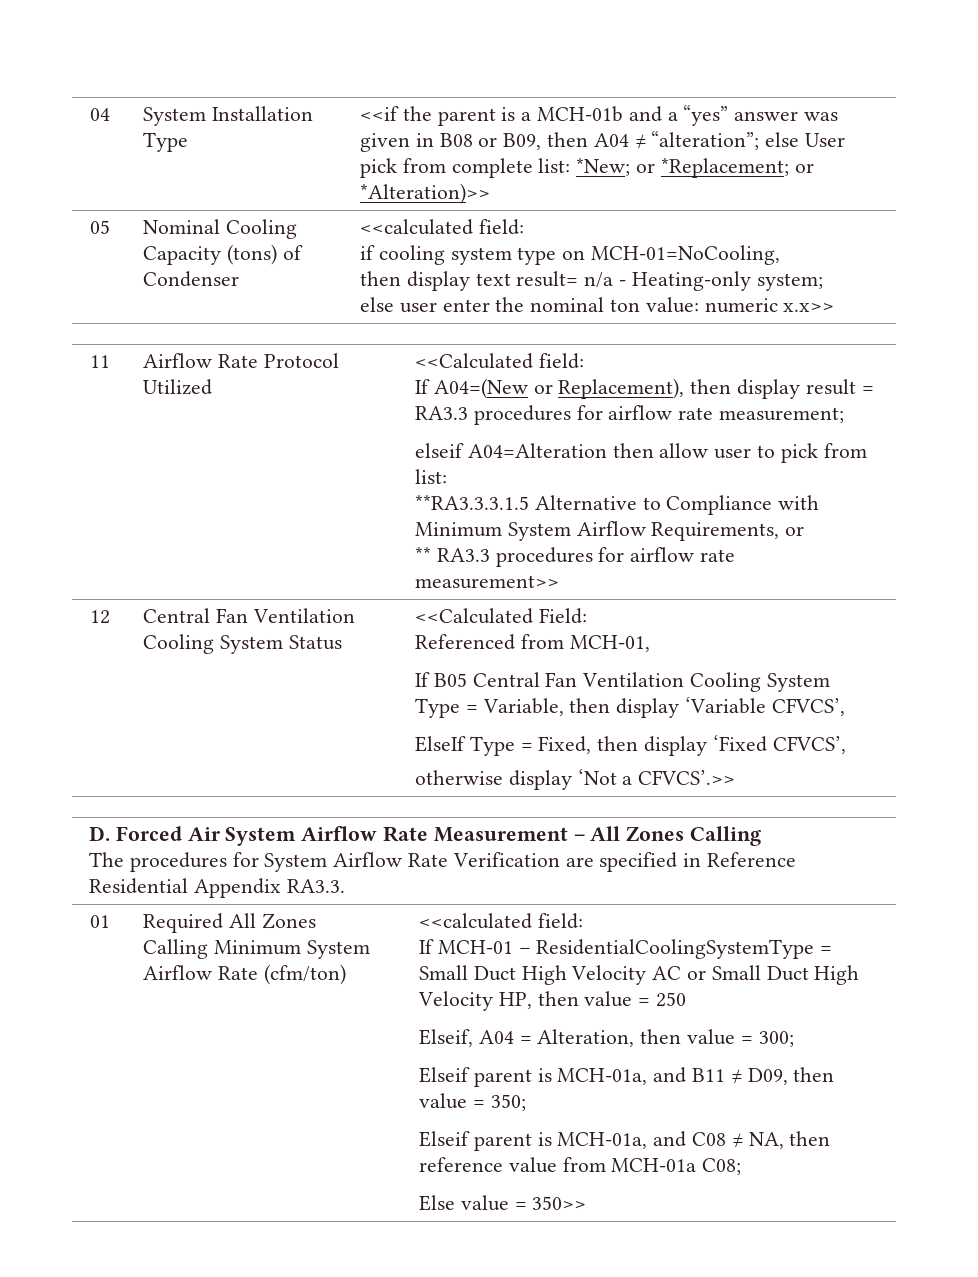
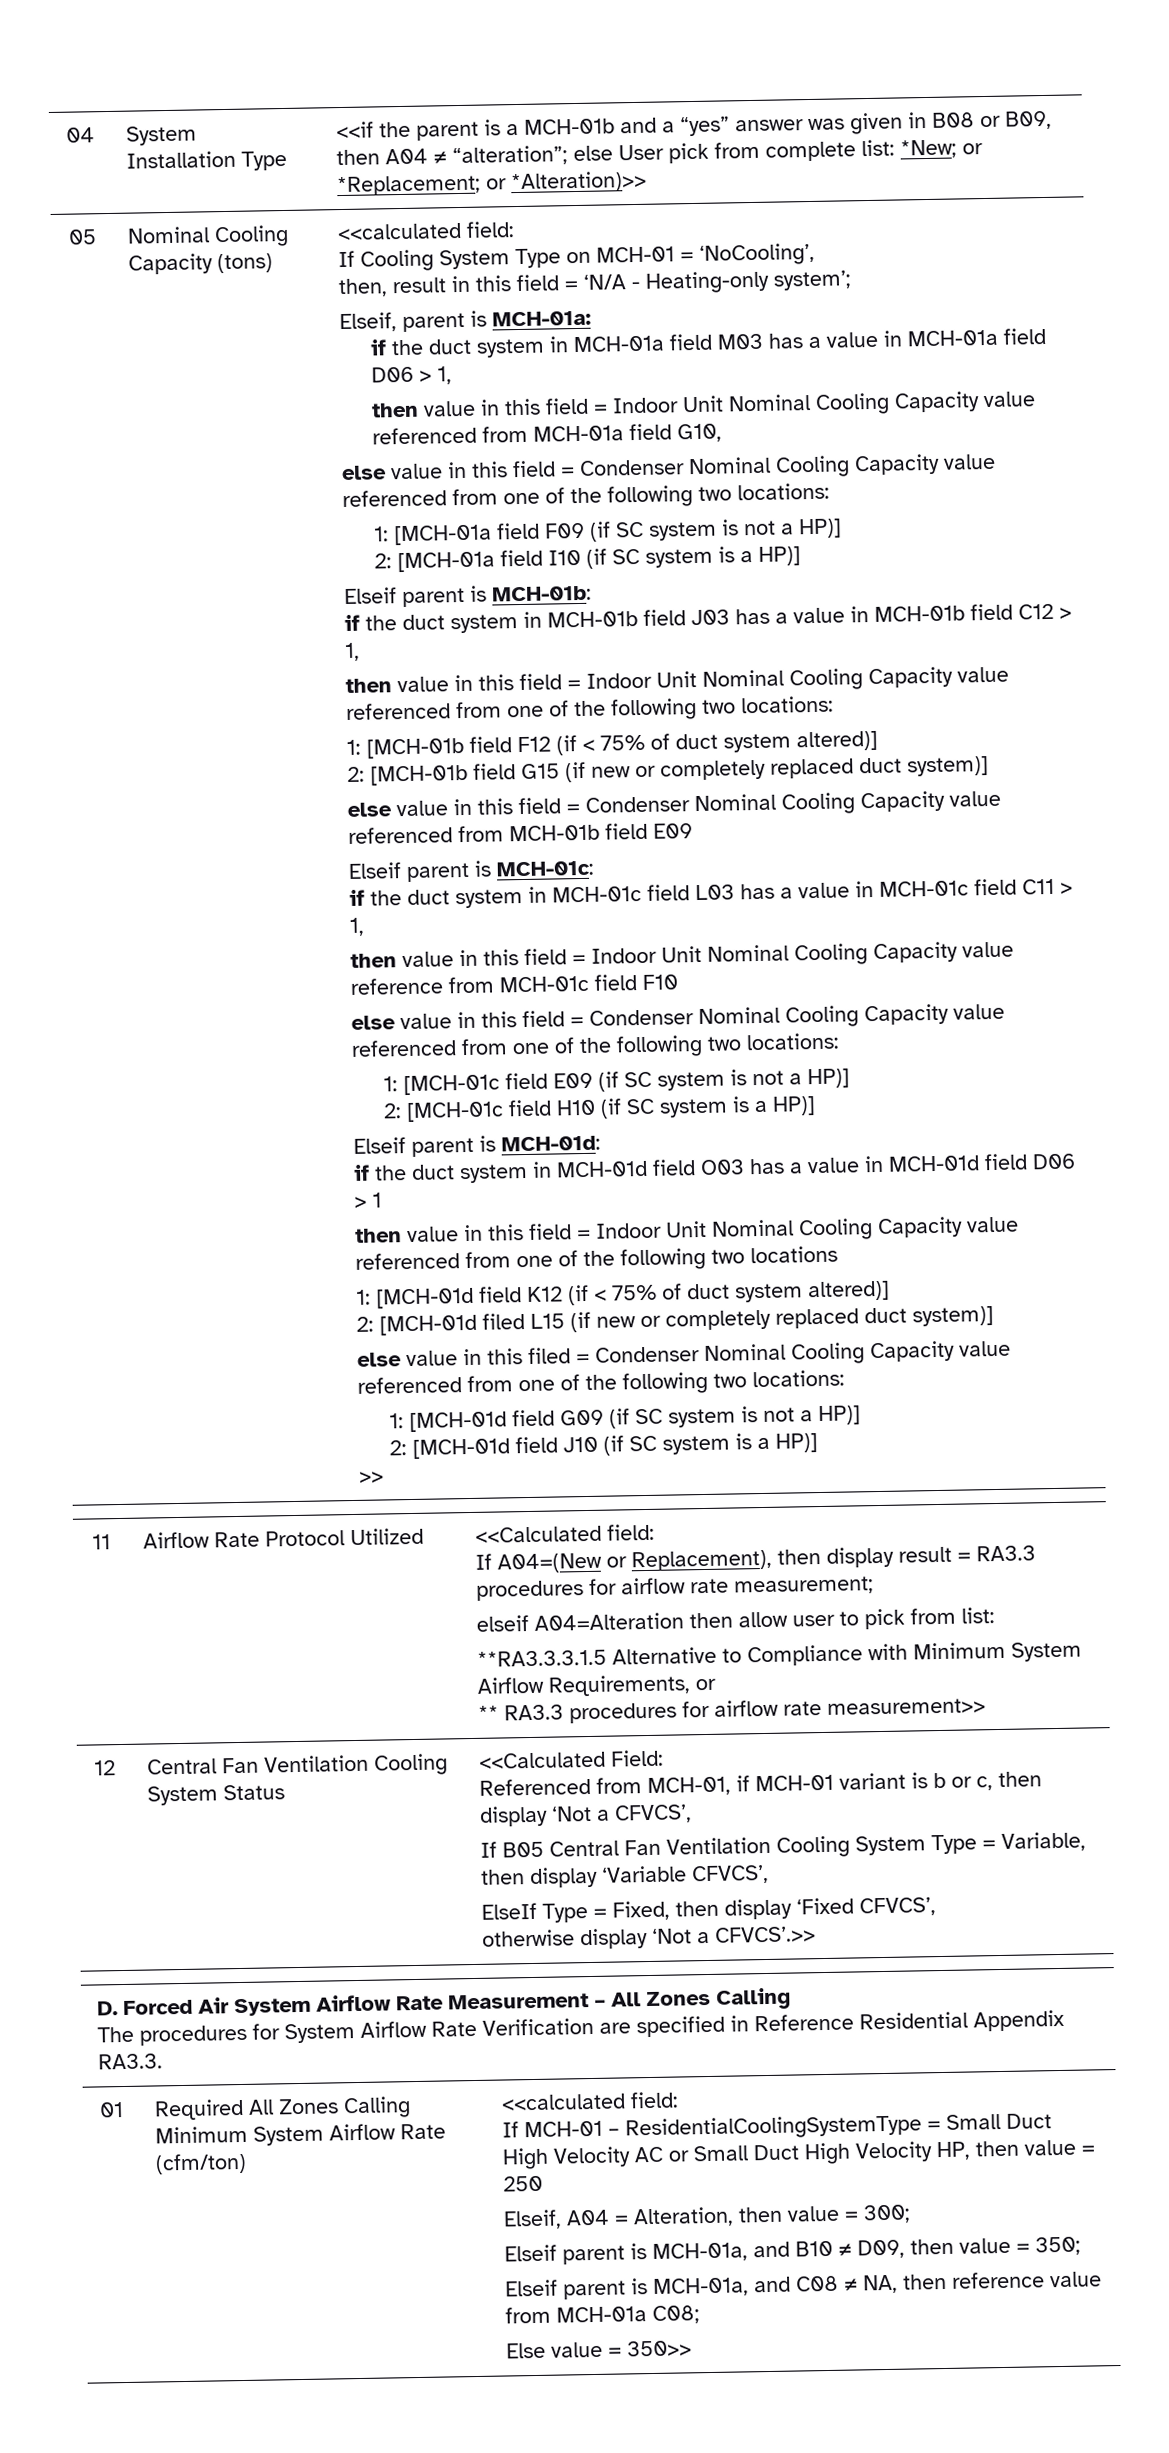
- Nominal Cooling Capacity (tons) of Condenser | <<calculated field:
- if cooling system type on MCH-01=NoCooling,
- then display text result= n/a - Heating-only system;
- else user enter the nominal ton value: numeric x.x>>
+ Nominal Cooling Capacity (tons) | <<calculated field:
+ If Cooling System Type on MCH-01 = ‘NoCooling’,
+ then, result in this field = ‘N/A - Heating-only system’;
+ Elseif, parent is MCH-01a:
+ if the duct system in MCH-01a field M03 has a value in MCH-01a field D06 > 1,
+ then value in this field = Indoor Unit Nominal Cooling Capacity value referenced from MCH-01a field G10,
+ else value in this field = Condenser Nominal Cooling Capacity value referenced from one of the following two locations:
+ 1: [MCH-01a field F09 (if SC system is not a HP)]
+ 2: [MCH-01a field I10 (if SC system is a HP)]
+ Elseif parent is MCH-01b:
+ if the duct system in MCH-01b field J03 has a value in MCH-01b field C12 > 1,
+ then value in this field = Indoor Unit Nominal Cooling Capacity value referenced from one of the following two locations:
+ 1: [MCH-01b field F12 (if < 75% of duct system altered)]
+ 2: [MCH-01b field G15 (if new or completely replaced duct system)]
+ else value in this field = Condenser Nominal Cooling Capacity value referenced from MCH-01b field E09
+ Elseif parent is MCH-01c:
+ if the duct system in MCH-01c field L03 has a value in MCH-01c field C11 > 1,
+ then value in this field = Indoor Unit Nominal Cooling Capacity value reference from MCH-01c field F10
+ else value in this field = Condenser Nominal Cooling Capacity value referenced from one of the following two locations:
+ 1: [MCH-01c field E09 (if SC system is not a HP)]
+ 2: [MCH-01c field H10 (if SC system is a HP)]
+ Elseif parent is MCH-01d:
+ if the duct system in MCH-01d field O03 has a value in MCH-01d field D06 > 1
+ then value in this field = Indoor Unit Nominal Cooling Capacity value referenced from one of the following two locations
+ 1: [MCH-01d field K12 (if < 75% of duct system altered)]
+ 2: [MCH-01d filed L15 (if new or completely replaced duct system)]
+ else value in this filed = Condenser Nominal Cooling Capacity value referenced from one of the following two locations:
+ 1: [MCH-01d field G09 (if SC system is not a HP)]
+ 2: [MCH-01d field J10 (if SC system is a HP)]
+ >>
- Referenced from MCH-01,
+ Referenced from MCH-01, if MCH-01 variant is b or c, then display ‘Not a CFVCS’,
- Elseif parent is MCH-01a, and B11 ≠ D09, then value = 350;
+ Elseif parent is MCH-01a, and B10 ≠ D09, then value = 350;

